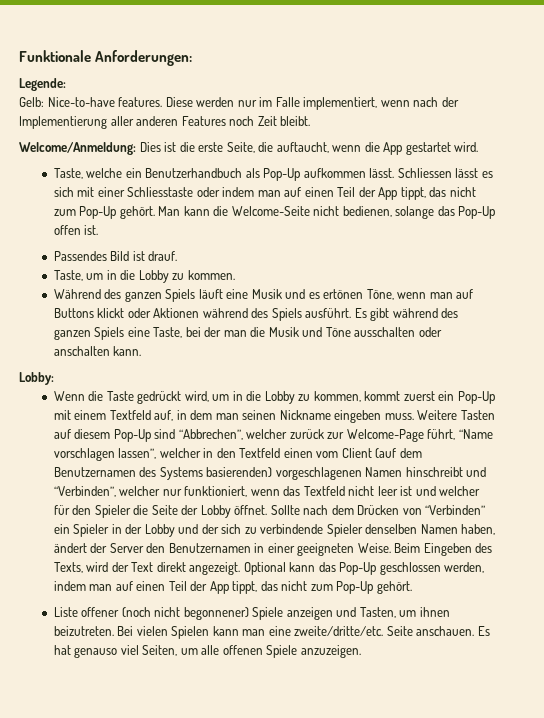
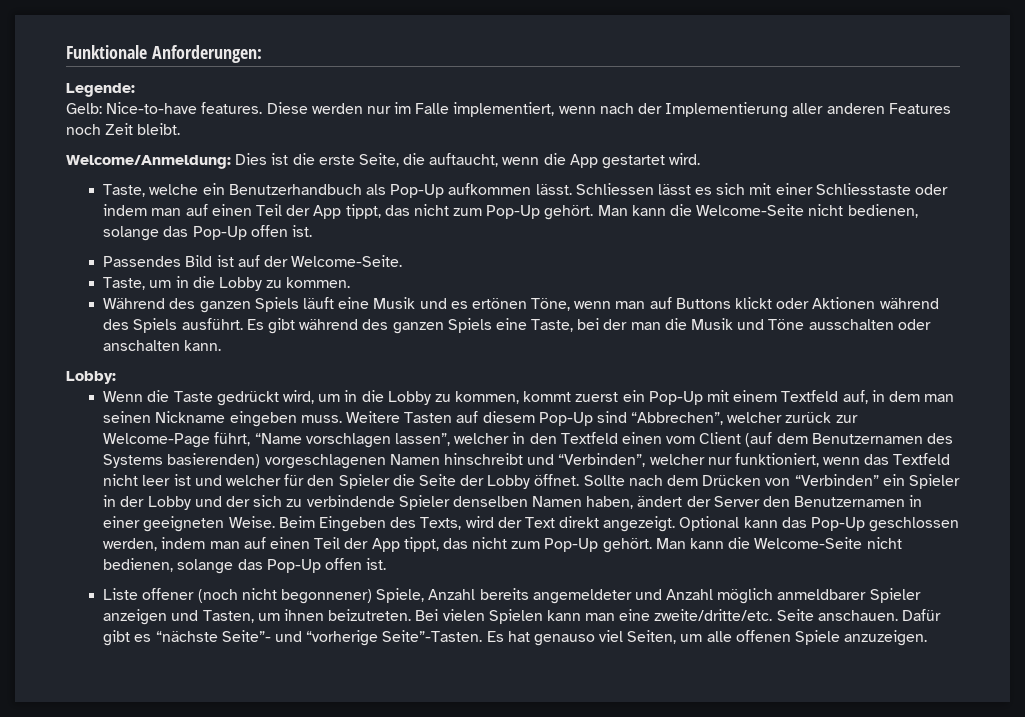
- Passendes Bild ist drauf.
+ Passendes Bild ist auf der Welcome-Seite.
- Optional kann das Pop-Up geschlossen werden, indem man auf einen Teil der App tippt, das nicht zum Pop-Up gehört.
+ Optional kann das Pop-Up geschlossen werden, indem man auf einen Teil der App tippt, das nicht zum Pop-Up gehört. Man kann die Welcome-Seite nicht bedienen, solange das Pop-Up offen ist.
- Liste offener (noch nicht begonnener) Spiele anzeigen und Tasten, um ihnen beizutreten.
+ Liste offener (noch nicht begonnener) Spiele, Anzahl bereits angemeldeter und Anzahl möglich anmeldbarer Spieler anzeigen und Tasten, um ihnen beizutreten.
+ Dafür gibt es “nächste Seite”- und “vorherige Seite”-Tasten.

